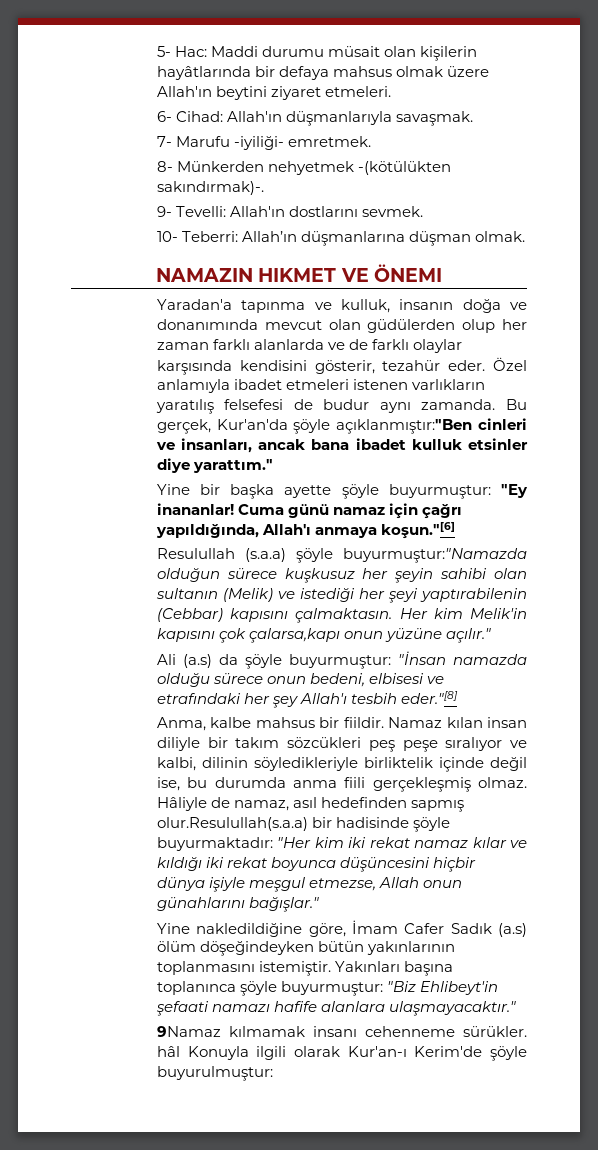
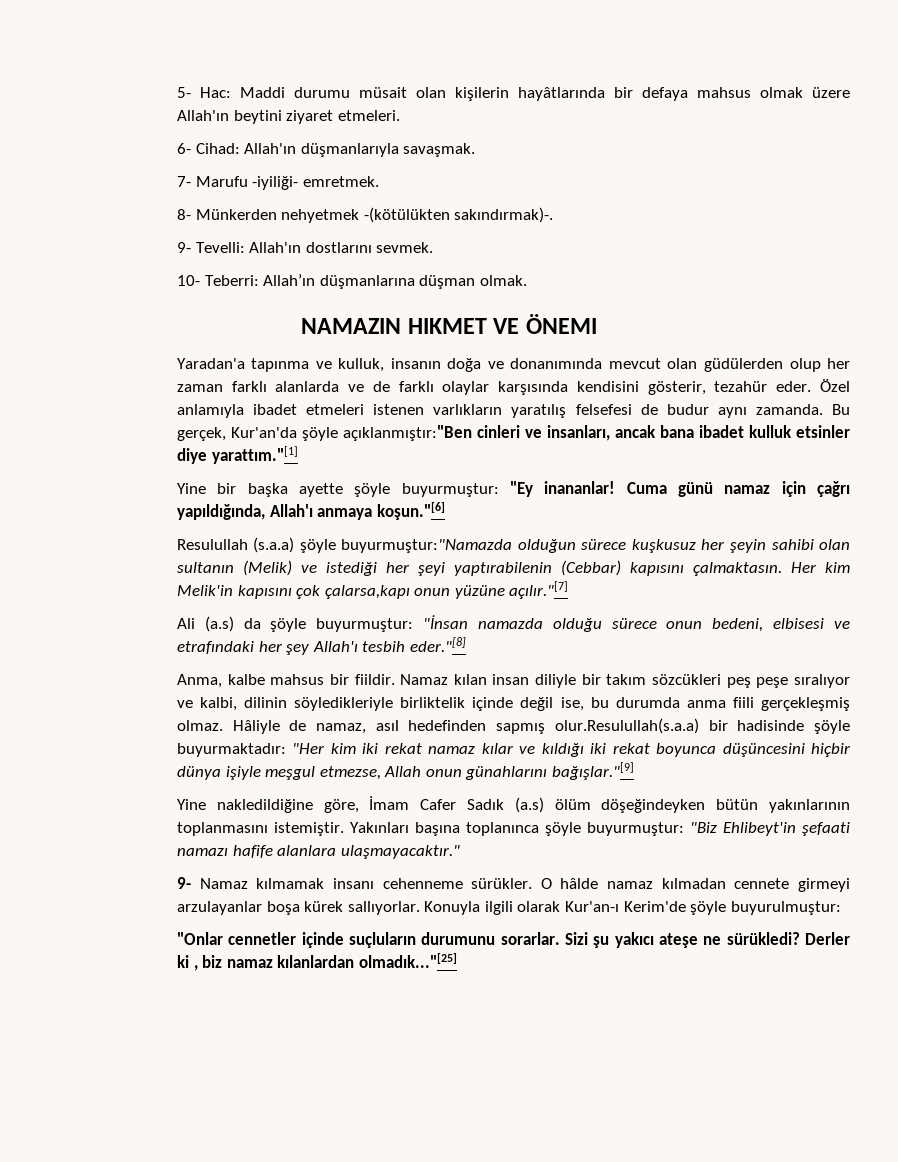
- Bu gerçek, Kur'an'da şöyle açıklanmıştır:"Ben cinleri ve insanları, ancak bana ibadet kulluk etsinler diye yarattım."
+ Bu gerçek, Kur'an'da şöyle açıklanmıştır:"Ben cinleri ve insanları, ancak bana ibadet kulluk etsinler diye yarattım."[1]
- Her kim Melik'in kapısını çok çalarsa,kapı onun yüzüne açılır."
+ Her kim Melik'in kapısını çok çalarsa,kapı onun yüzüne açılır."[7]
- Hâliyle de namaz, asıl hedefinden sapmış olur.Resulullah(s.a.a) bir hadisinde şöyle buyurmaktadır: "Her kim iki rekat namaz kılar ve kıldığı iki rekat boyunca düşüncesini hiçbir dünya işiyle meşgul etmezse, Allah onun günahlarını bağışlar."
+ Hâliyle de namaz, asıl hedefinden sapmış olur.Resulullah(s.a.a) bir hadisinde şöyle buyurmaktadır: "Her kim iki rekat namaz kılar ve kıldığı iki rekat boyunca düşüncesini hiçbir dünya işiyle meşgul etmezse, Allah onun günahlarını bağışlar."[9]
- 9Namaz kılmamak insanı cehenneme sürükler. hâl Konuyla ilgili olarak Kur'an-ı Kerim'de şöyle buyurulmuştur:
+ 9- Namaz kılmamak insanı cehenneme sürükler. O hâlde namaz kılmadan cennete girmeyi arzulayanlar boşa kürek sallıyorlar. Konuyla ilgili olarak Kur'an-ı Kerim'de şöyle buyurulmuştur:
+ "Onlar cennetler içinde suçluların durumunu sorarlar. Sizi şu yakıcı ateşe ne sürükledi? Derler ki , biz namaz kılanlardan olmadık..."[25]

